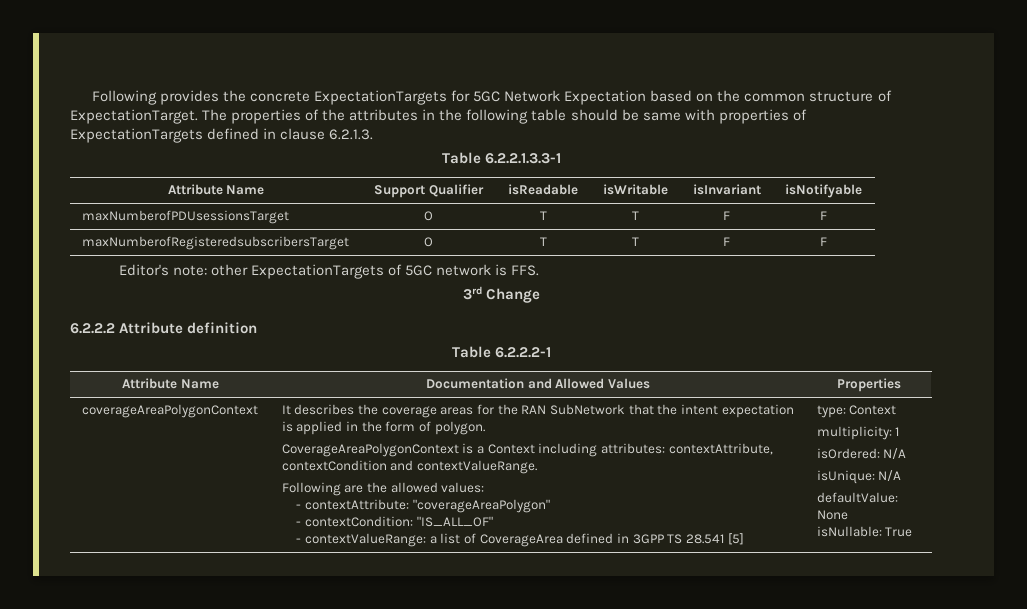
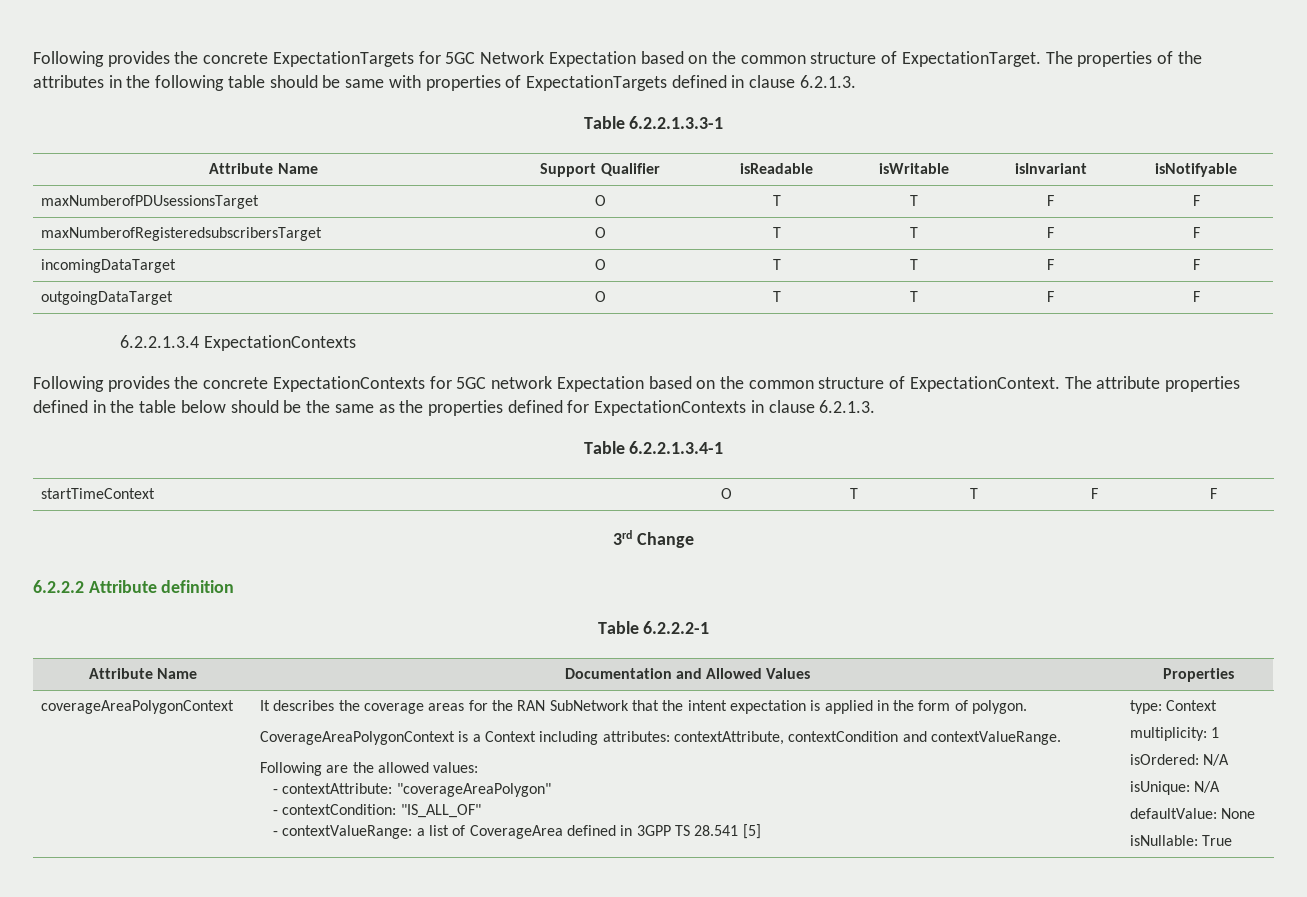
- Editor's note: other ExpectationTargets of 5GC network is FFS.
+ incomingDataTarget | O | T | T | F | F
+ outgoingDataTarget | O | T | T | F | F
+ 6.2.2.1.3.4 ExpectationContexts
+ Following provides the concrete ExpectationContexts for 5GC network Expectation based on the common structure of ExpectationContext. The attribute properties defined in the table below should be the same as the properties defined for ExpectationContexts in clause 6.2.1.3.
+ Table 6.2.2.1.3.4-1
+ startTimeContext | O | T | T | F | F

